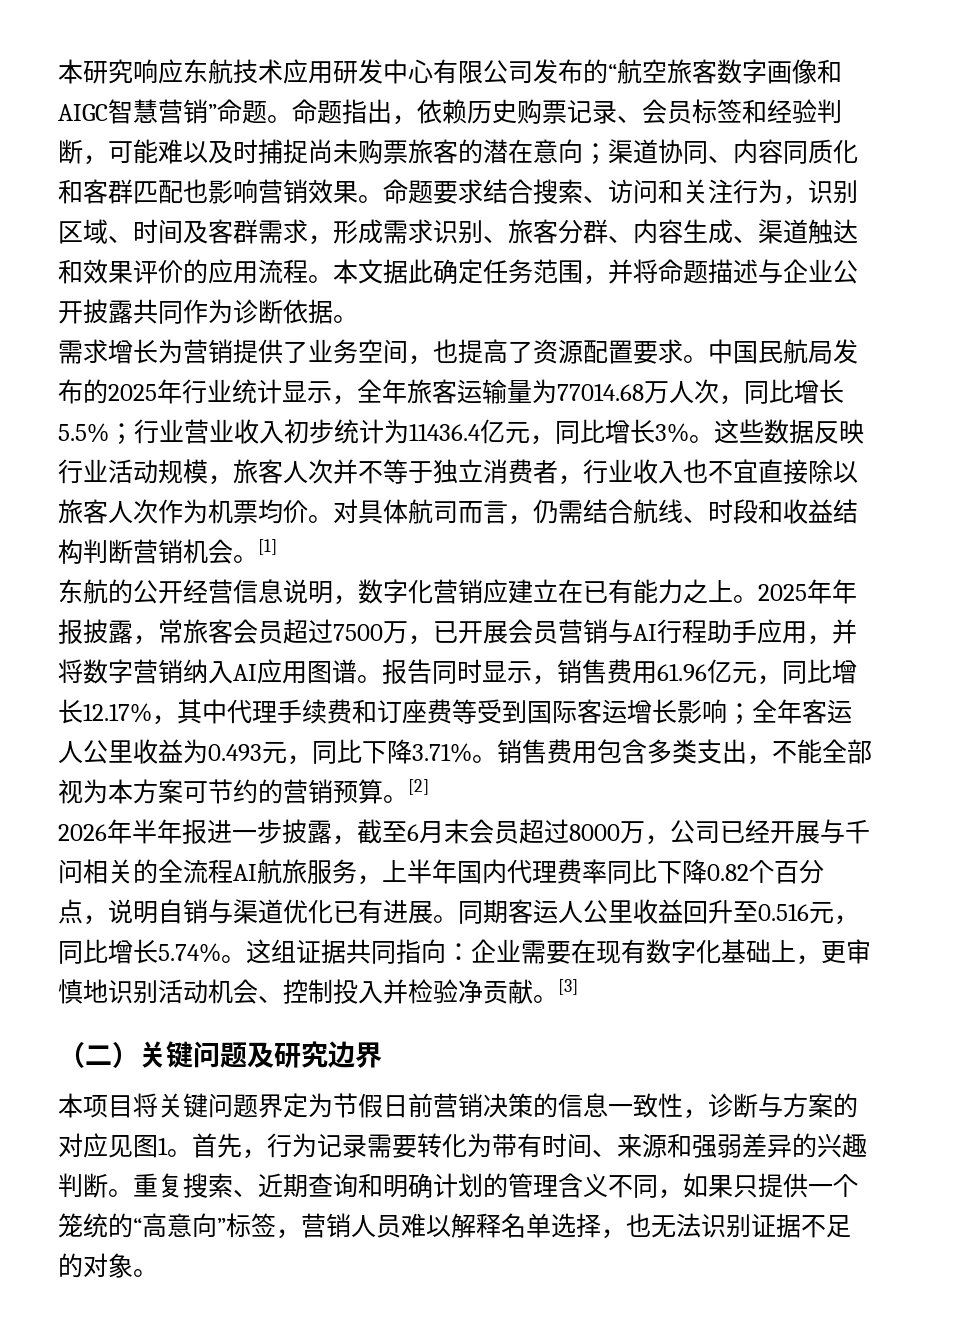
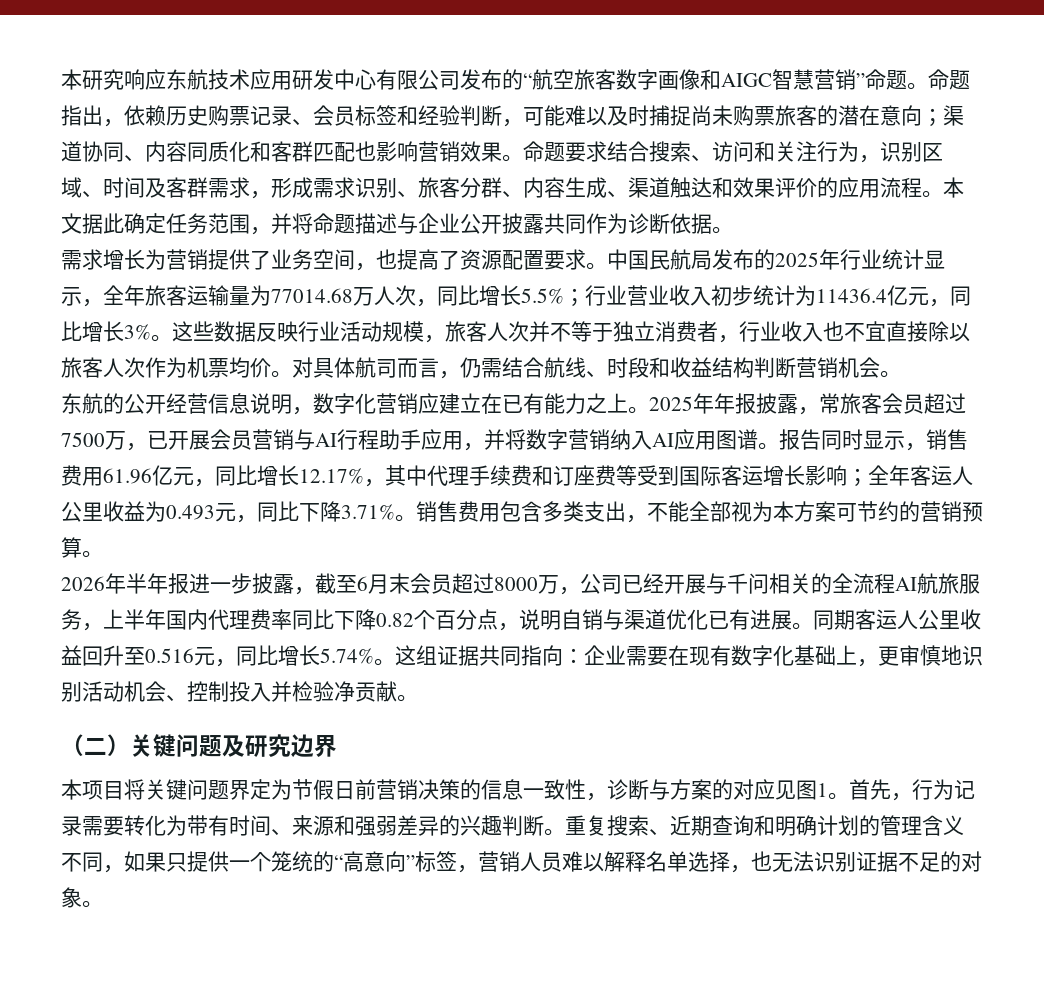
- [1]
- [2]
- [3]

